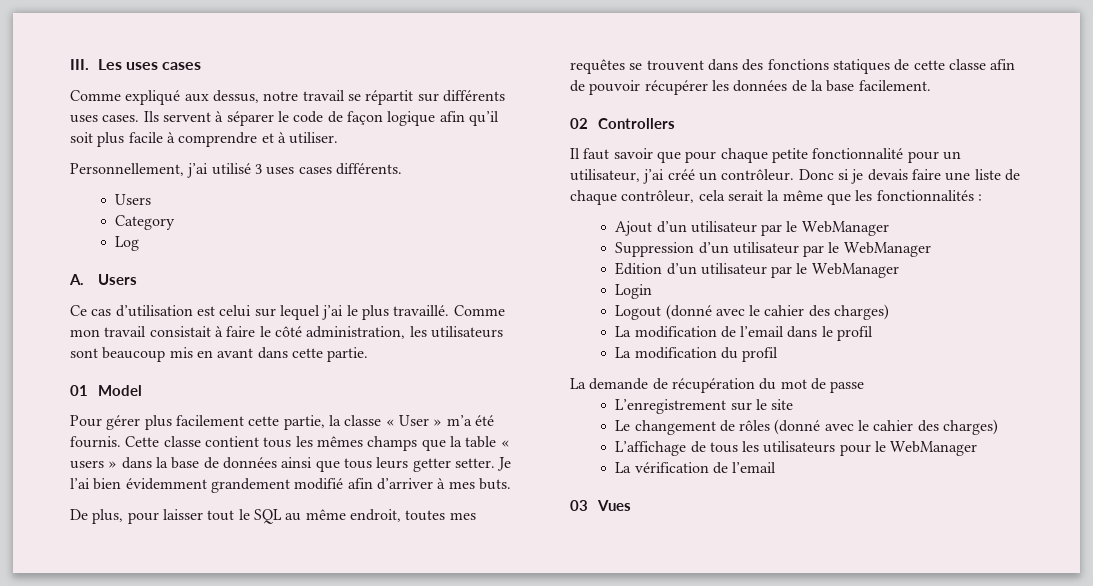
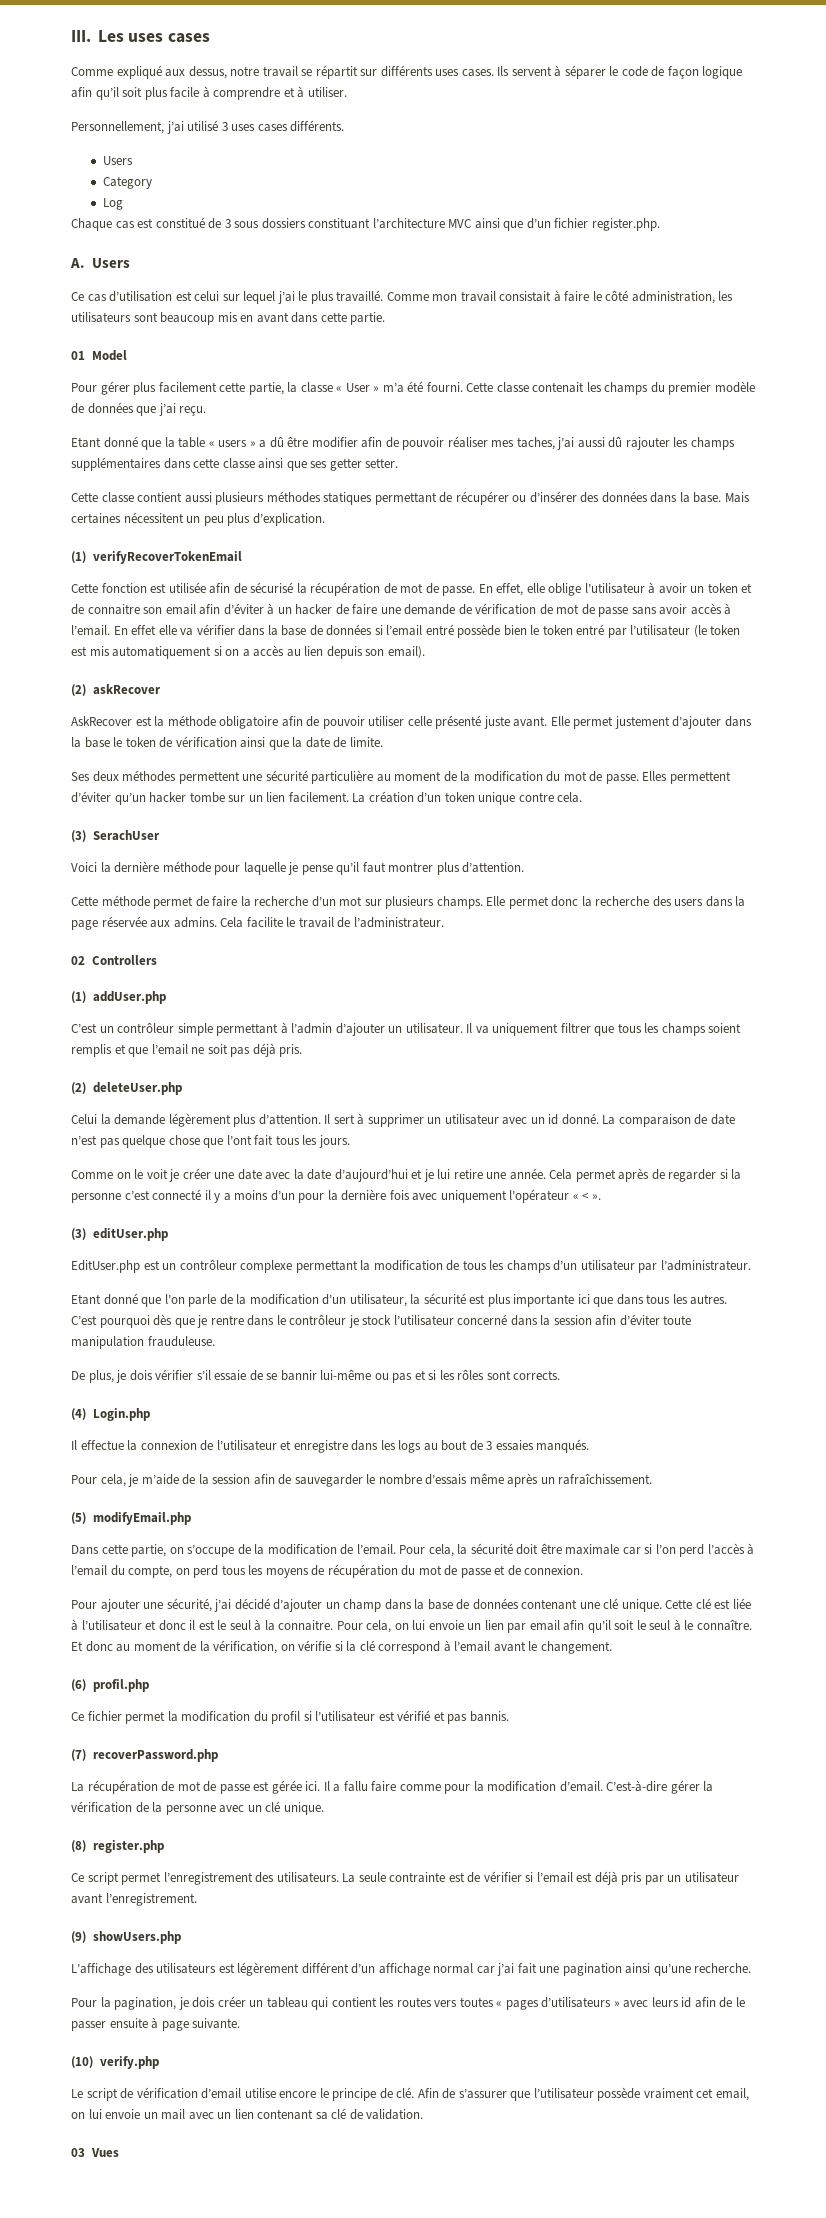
+ Chaque cas est constitué de 3 sous dossiers constituant l’architecture MVC ainsi que d’un fichier register.php.
- Pour gérer plus facilement cette partie, la classe « User » m’a été fournis. Cette classe contient tous les mêmes champs que la table « users » dans la base de données ainsi que tous leurs getter setter. Je l’ai bien évidemment grandement modifié afin d’arriver à mes buts.
- De plus, pour laisser tout le SQL au même endroit, toutes mes requêtes se trouvent dans des fonctions statiques de cette classe afin de pouvoir récupérer les données de la base facilement.
+ Pour gérer plus facilement cette partie, la classe « User » m’a été fourni. Cette classe contenait les champs du premier modèle de données que j’ai reçu.
+ Etant donné que la table « users » a dû être modifier afin de pouvoir réaliser mes taches, j’ai aussi dû rajouter les champs supplémentaires dans cette classe ainsi que ses getter setter.
+ Cette classe contient aussi plusieurs méthodes statiques permettant de récupérer ou d’insérer des données dans la base. Mais certaines nécessitent un peu plus d’explication.
+ (1) verifyRecoverTokenEmail
+ Cette fonction est utilisée afin de sécurisé la récupération de mot de passe. En effet, elle oblige l’utilisateur à avoir un token et de connaitre son email afin d’éviter à un hacker de faire une demande de vérification de mot de passe sans avoir accès à l’email. En effet elle va vérifier dans la base de données si l’email entré possède bien le token entré par l’utilisateur (le token est mis automatiquement si on a accès au lien depuis son email).
+ (2) askRecover
+ AskRecover est la méthode obligatoire afin de pouvoir utiliser celle présenté juste avant. Elle permet justement d’ajouter dans la base le token de vérification ainsi que la date de limite.
+ Ses deux méthodes permettent une sécurité particulière au moment de la modification du mot de passe. Elles permettent d’éviter qu’un hacker tombe sur un lien facilement. La création d’un token unique contre cela.
+ (3) SerachUser
+ Voici la dernière méthode pour laquelle je pense qu’il faut montrer plus d’attention.
+ Cette méthode permet de faire la recherche d’un mot sur plusieurs champs. Elle permet donc la recherche des users dans la page réservée aux admins. Cela facilite le travail de l’administrateur.
  02 Controllers
- Il faut savoir que pour chaque petite fonctionnalité pour un utilisateur, j’ai créé un contrôleur. Donc si je devais faire une liste de chaque contrôleur, cela serait la même que les fonctionnalités :
- Ajout d’un utilisateur par le WebManager
- Suppression d’un utilisateur par le WebManager
- Edition d’un utilisateur par le WebManager
- Login
- Logout (donné avec le cahier des charges)
- La modification de l’email dans le profil
- La modification du profil
- La demande de récupération du mot de passe
- L’enregistrement sur le site
- Le changement de rôles (donné avec le cahier des charges)
- L’affichage de tous les utilisateurs pour le WebManager
- La vérification de l’email
+ (1) addUser.php
+ C’est un contrôleur simple permettant à l’admin d’ajouter un utilisateur. Il va uniquement filtrer que tous les champs soient remplis et que l’email ne soit pas déjà pris.
+ (2) deleteUser.php
+ Celui la demande légèrement plus d’attention. Il sert à supprimer un utilisateur avec un id donné. La comparaison de date n’est pas quelque chose que l’ont fait tous les jours.
+ Comme on le voit je créer une date avec la date d’aujourd’hui et je lui retire une année. Cela permet après de regarder si la personne c’est connecté il y a moins d’un pour la dernière fois avec uniquement l’opérateur « < ».
+ (3) editUser.php
+ EditUser.php est un contrôleur complexe permettant la modification de tous les champs d’un utilisateur par l’administrateur.
+ Etant donné que l’on parle de la modification d’un utilisateur, la sécurité est plus importante ici que dans tous les autres. C’est pourquoi dès que je rentre dans le contrôleur je stock l’utilisateur concerné dans la session afin d’éviter toute manipulation frauduleuse.
+ De plus, je dois vérifier s’il essaie de se bannir lui-même ou pas et si les rôles sont corrects.
+ (4) Login.php
+ Il effectue la connexion de l’utilisateur et enregistre dans les logs au bout de 3 essaies manqués.
+ Pour cela, je m’aide de la session afin de sauvegarder le nombre d’essais même après un rafraîchissement.
+ (5) modifyEmail.php
+ Dans cette partie, on s’occupe de la modification de l’email. Pour cela, la sécurité doit être maximale car si l’on perd l’accès à l’email du compte, on perd tous les moyens de récupération du mot de passe et de connexion.
+ Pour ajouter une sécurité, j’ai décidé d’ajouter un champ dans la base de données contenant une clé unique. Cette clé est liée à l’utilisateur et donc il est le seul à la connaitre. Pour cela, on lui envoie un lien par email afin qu’il soit le seul à le connaître. Et donc au moment de la vérification, on vérifie si la clé correspond à l’email avant le changement.
+ (6) profil.php
+ Ce fichier permet la modification du profil si l’utilisateur est vérifié et pas bannis.
+ (7) recoverPassword.php
+ La récupération de mot de passe est gérée ici. Il a fallu faire comme pour la modification d’email. C’est-à-dire gérer la vérification de la personne avec un clé unique.
+ (8) register.php
+ Ce script permet l’enregistrement des utilisateurs. La seule contrainte est de vérifier si l’email est déjà pris par un utilisateur avant l’enregistrement.
+ (9) showUsers.php
+ L’affichage des utilisateurs est légèrement différent d’un affichage normal car j’ai fait une pagination ainsi qu’une recherche.
+ Pour la pagination, je dois créer un tableau qui contient les routes vers toutes « pages d’utilisateurs » avec leurs id afin de le passer ensuite à page suivante.
+ (10) verify.php
+ Le script de vérification d’email utilise encore le principe de clé. Afin de s’assurer que l’utilisateur possède vraiment cet email, on lui envoie un mail avec un lien contenant sa clé de validation.

